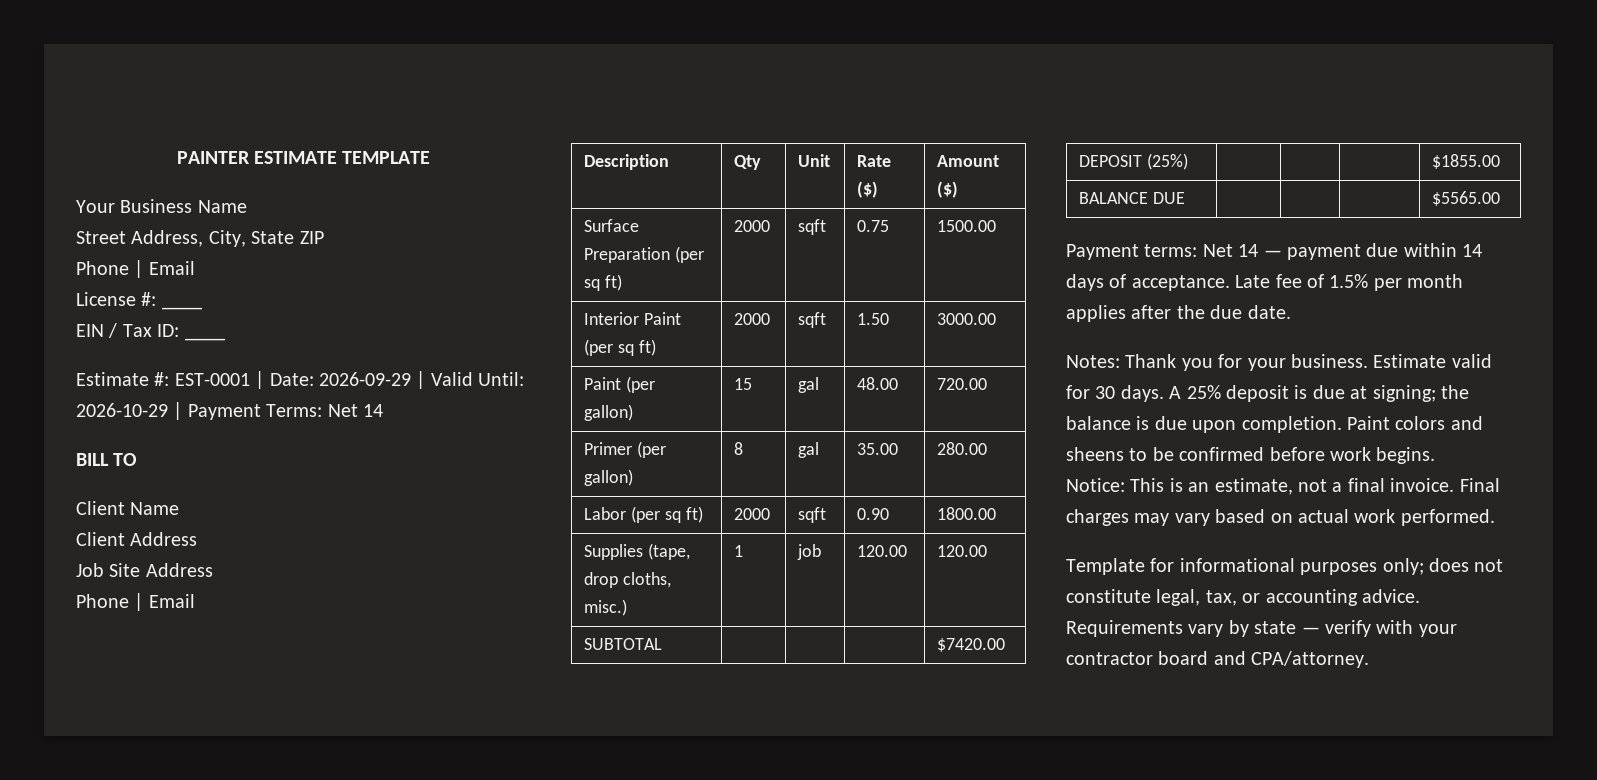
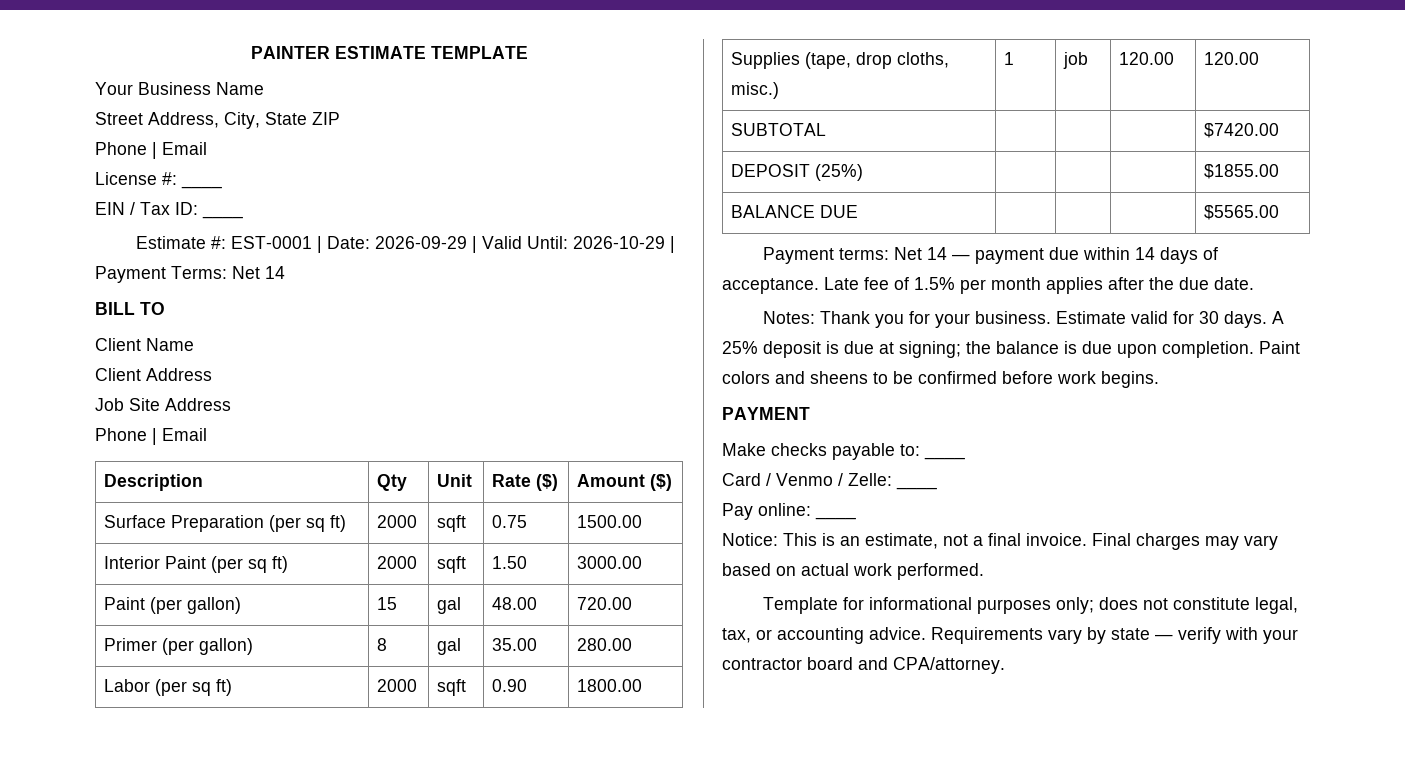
+ PAYMENT
+ Make checks payable to: ____
+ Card / Venmo / Zelle: ____
+ Pay online: ____

